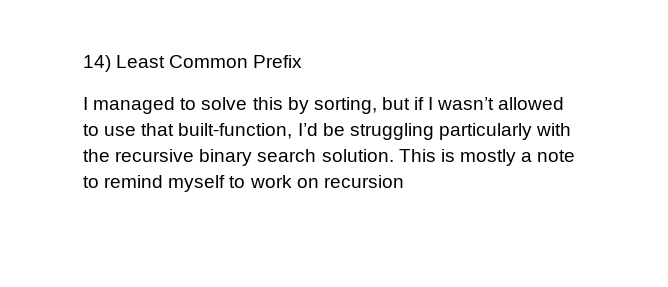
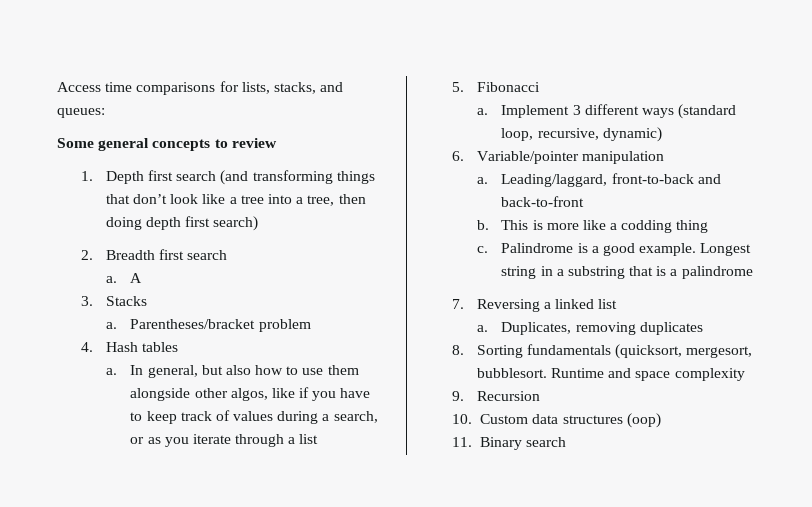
- 14) Least Common Prefix
- I managed to solve this by sorting, but if I wasn’t allowed to use that built-function, I’d be struggling particularly with the recursive binary search solution. This is mostly a note to remind myself to work on recursion
+ Access time comparisons for lists, stacks, and queues:
+ Some general concepts to review
+ 1. Depth first search (and transforming things that don’t look like a tree into a tree, then doing depth first search)
+ 2. Breadth first search
+ a. A
+ 3. Stacks
+ a. Parentheses/bracket problem
+ 4. Hash tables
+ a. In general, but also how to use them alongside other algos, like if you have to keep track of values during a search, or as you iterate through a list
+ 5. Fibonacci
+ a. Implement 3 different ways (standard loop, recursive, dynamic)
+ 6. Variable/pointer manipulation
+ a. Leading/laggard, front-to-back and back-to-front
+ b. This is more like a codding thing
+ c. Palindrome is a good example. Longest string in a substring that is a palindrome
+ 7. Reversing a linked list
+ a. Duplicates, removing duplicates
+ 8. Sorting fundamentals (quicksort, mergesort, bubblesort. Runtime and space complexity
+ 9. Recursion
+ 10. Custom data structures (oop)
+ 11. Binary search

